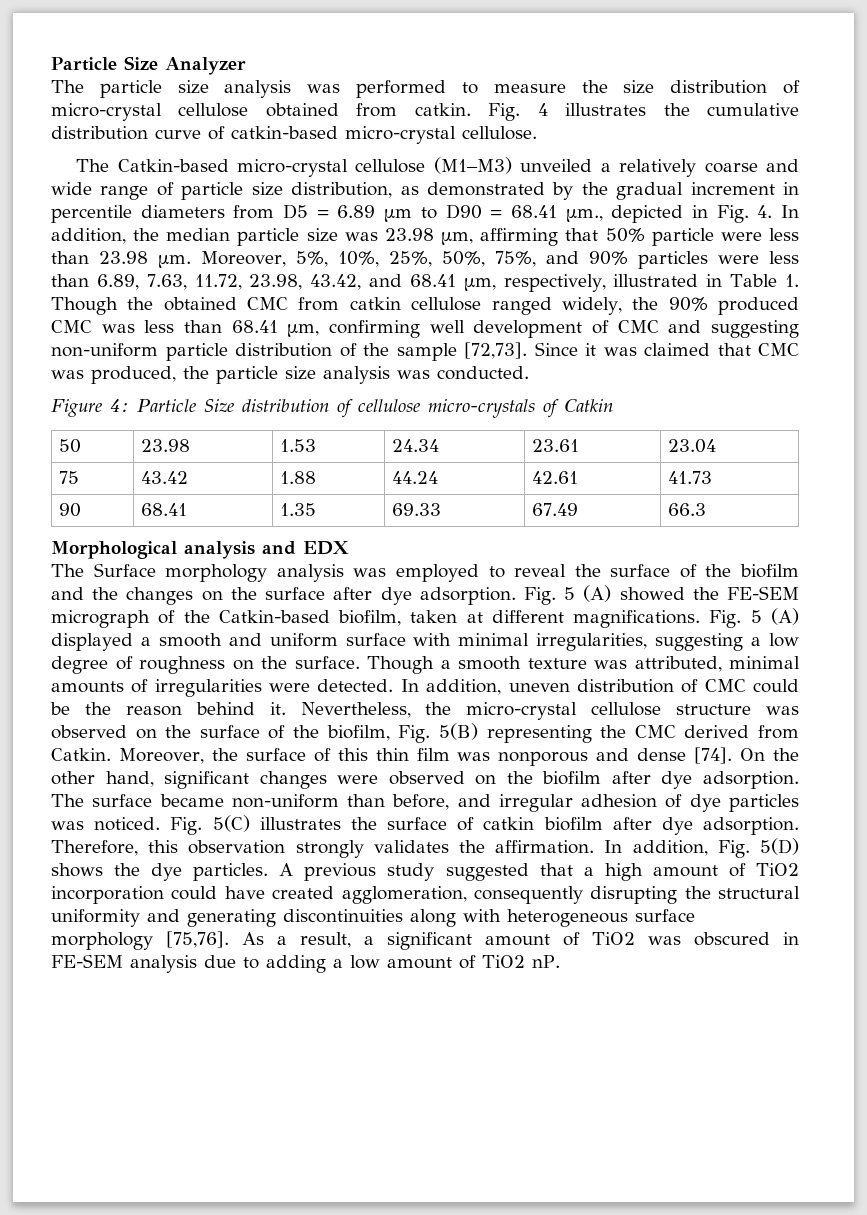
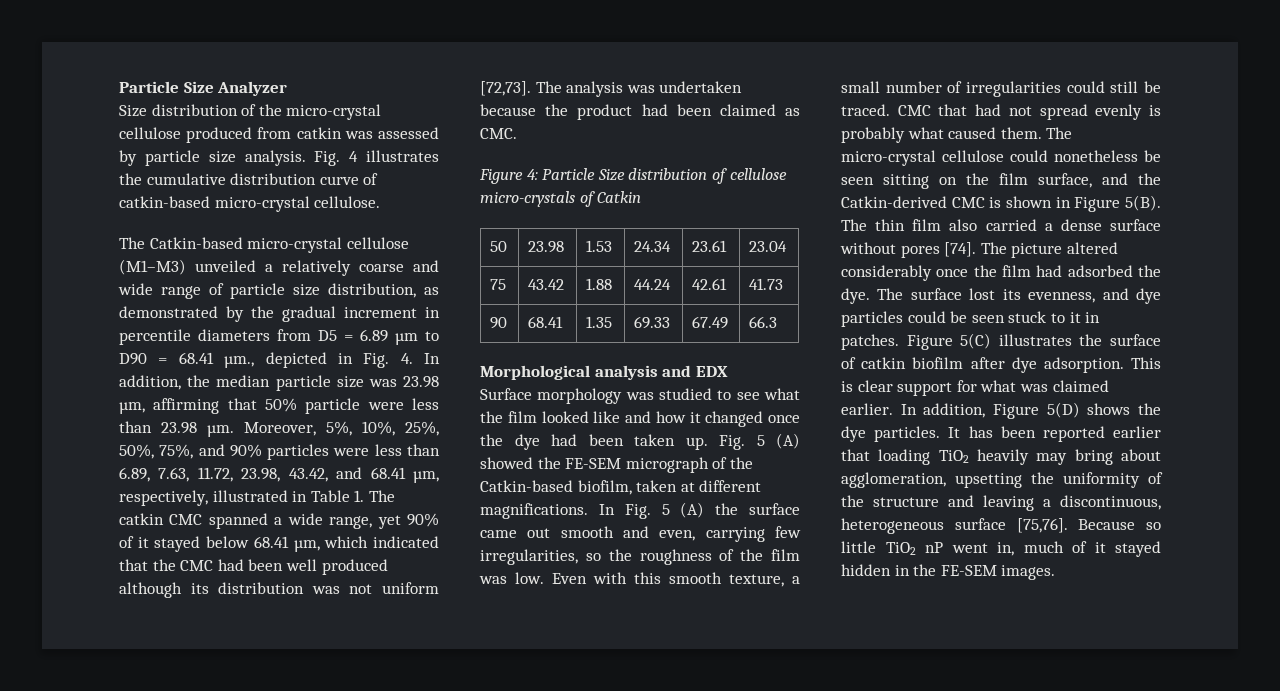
- The particle size analysis was performed to measure the size distribution of micro-crystal cellulose obtained from catkin.
+ Size distribution of the micro-crystal cellulose produced from catkin was assessed by particle size analysis.
- Moreover, 5%, 10%, 25%, 50%, 75%, and 90% particles were less than 6.89, 7.63, 11.72, 23.98, 43.42, and 68.41 µm, respectively, illustrated in Table 1. Though the obtained CMC from catkin cellulose ranged widely, the 90% produced CMC was less than 68.41 µm, confirming well development of CMC and suggesting non-uniform particle distribution of the sample [72,73]. Since it was claimed that CMC was produced, the particle size analysis was conducted.
+ Moreover, 5%, 10%, 25%, 50%, 75%, and 90% particles were less than 6.89, 7.63, 11.72, 23.98, 43.42, and 68.41 µm, respectively, illustrated in Table 1. The catkin CMC spanned a wide range, yet 90% of it stayed below 68.41 µm, which indicated that the CMC had been well produced although its distribution was not uniform [72,73]. The analysis was undertaken because the product had been claimed as CMC.
- The Surface morphology analysis was employed to reveal the surface of the biofilm and the changes on the surface after dye adsorption.
+ Surface morphology was studied to see what the film looked like and how it changed once the dye had been taken up.
- Fig. 5 (A) displayed a smooth and uniform surface with minimal irregularities, suggesting a low degree of roughness on the surface. Though a smooth texture was attributed, minimal amounts of irregularities were detected. In addition, uneven distribution of CMC could be the reason behind it. Nevertheless, the micro-crystal cellulose structure was observed on the surface of the biofilm, Fig. 5(B) representing the CMC derived from Catkin. Moreover, the surface of this thin film was nonporous and dense [74]. On the other hand, significant changes were observed on the biofilm after dye adsorption. The surface became non-uniform than before, and irregular adhesion of dye particles was noticed. Fig. 5(C) illustrates the surface of catkin biofilm after dye adsorption.
+ In Fig. 5 (A) the surface came out smooth and even, carrying few irregularities, so the roughness of the film was low. Even with this smooth texture, a small number of irregularities could still be traced. CMC that had not spread evenly is probably what caused them. The micro-crystal cellulose could nonetheless be seen sitting on the film surface, and the Catkin-derived CMC is shown in Figure 5(B). The thin film also carried a dense surface without pores [74]. The picture altered considerably once the film had adsorbed the dye. The surface lost its evenness, and dye particles could be seen stuck to it in patches. Figure 5(C) illustrates the surface of catkin biofilm after dye adsorption.
- Therefore, this observation strongly validates the affirmation. In addition, Fig. 5(D) shows the dye particles.
+ This is clear support for what was claimed earlier. In addition, Figure 5(D) shows the dye particles.
- A previous study suggested that a high amount of TiO2 incorporation could have created agglomeration, consequently disrupting the structural uniformity and generating discontinuities along with heterogeneous surface morphology [75,76]. As a result, a significant amount of TiO2 was obscured in FE-SEM analysis due to adding a low amount of TiO2 nP.
+ It has been reported earlier that loading TiO2 heavily may bring about agglomeration, upsetting the uniformity of the structure and leaving a discontinuous, heterogeneous surface [75,76]. Because so little TiO2 nP went in, much of it stayed hidden in the FE-SEM images.

